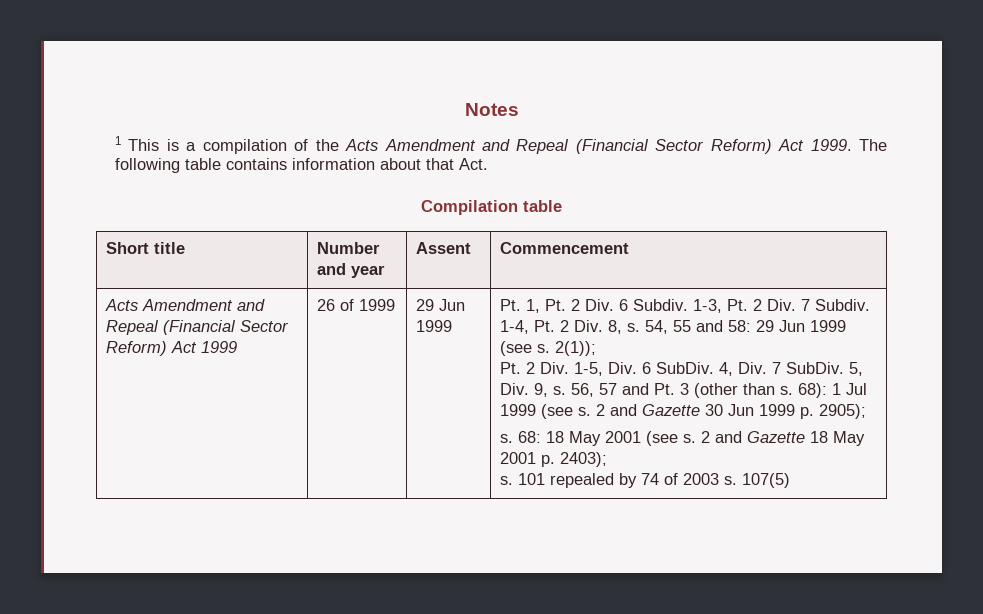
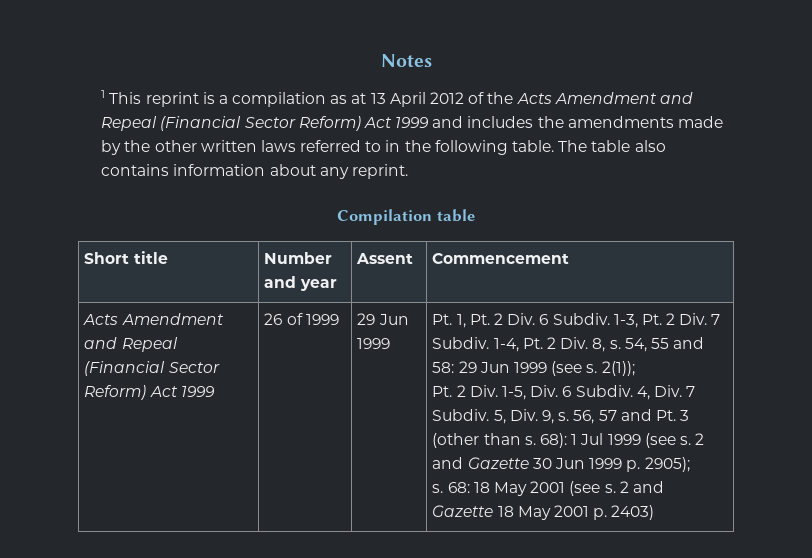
- 1 This is a compilation of the Acts Amendment and Repeal (Financial Sector Reform) Act 1999. The following table contains information about that Act.
+ 1 This reprint is a compilation as at 13 April 2012 of the Acts Amendment and Repeal (Financial Sector Reform) Act 1999 and includes the amendments made by the other written laws referred to in the following table. The table also contains information about any reprint.
- Pt. 2 Div. 1-5, Div. 6 SubDiv.
+ Pt. 2 Div. 1-5, Div. 6 Subdiv.
- 4, Div. 7 SubDiv.
+ 4, Div. 7 Subdiv.
- 2 and Gazette 18 May 2001 p. 2403);
- s. 101 repealed by 74 of 2003 s. 107(5)
+ 2 and Gazette 18 May 2001 p. 2403)

